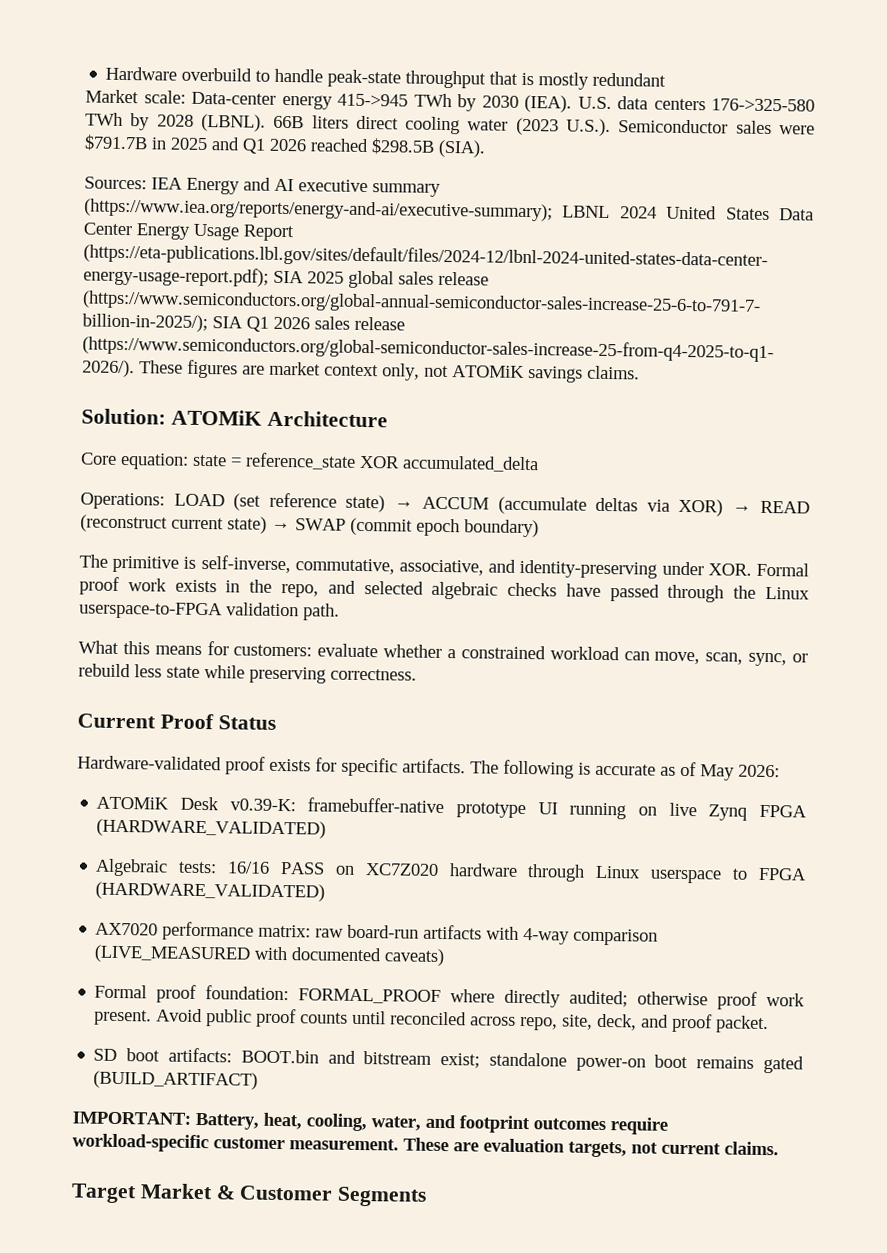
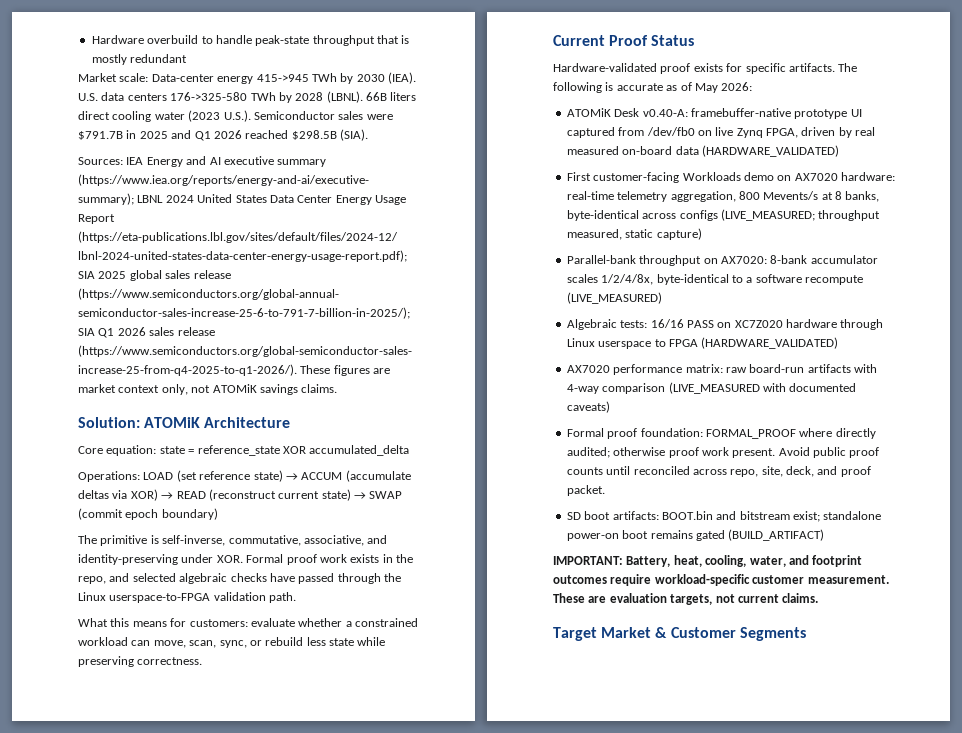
- ATOMiK Desk v0.39-K: framebuffer-native prototype UI running on live Zynq FPGA (HARDWARE_VALIDATED)
+ ATOMiK Desk v0.40-A: framebuffer-native prototype UI captured from /dev/fb0 on live Zynq FPGA, driven by real measured on-board data (HARDWARE_VALIDATED)
+ First customer-facing Workloads demo on AX7020 hardware: real-time telemetry aggregation, 800 Mevents/s at 8 banks, byte-identical across configs (LIVE_MEASURED; throughput measured, static capture)
+ Parallel-bank throughput on AX7020: 8-bank accumulator scales 1/2/4/8x, byte-identical to a software recompute (LIVE_MEASURED)

